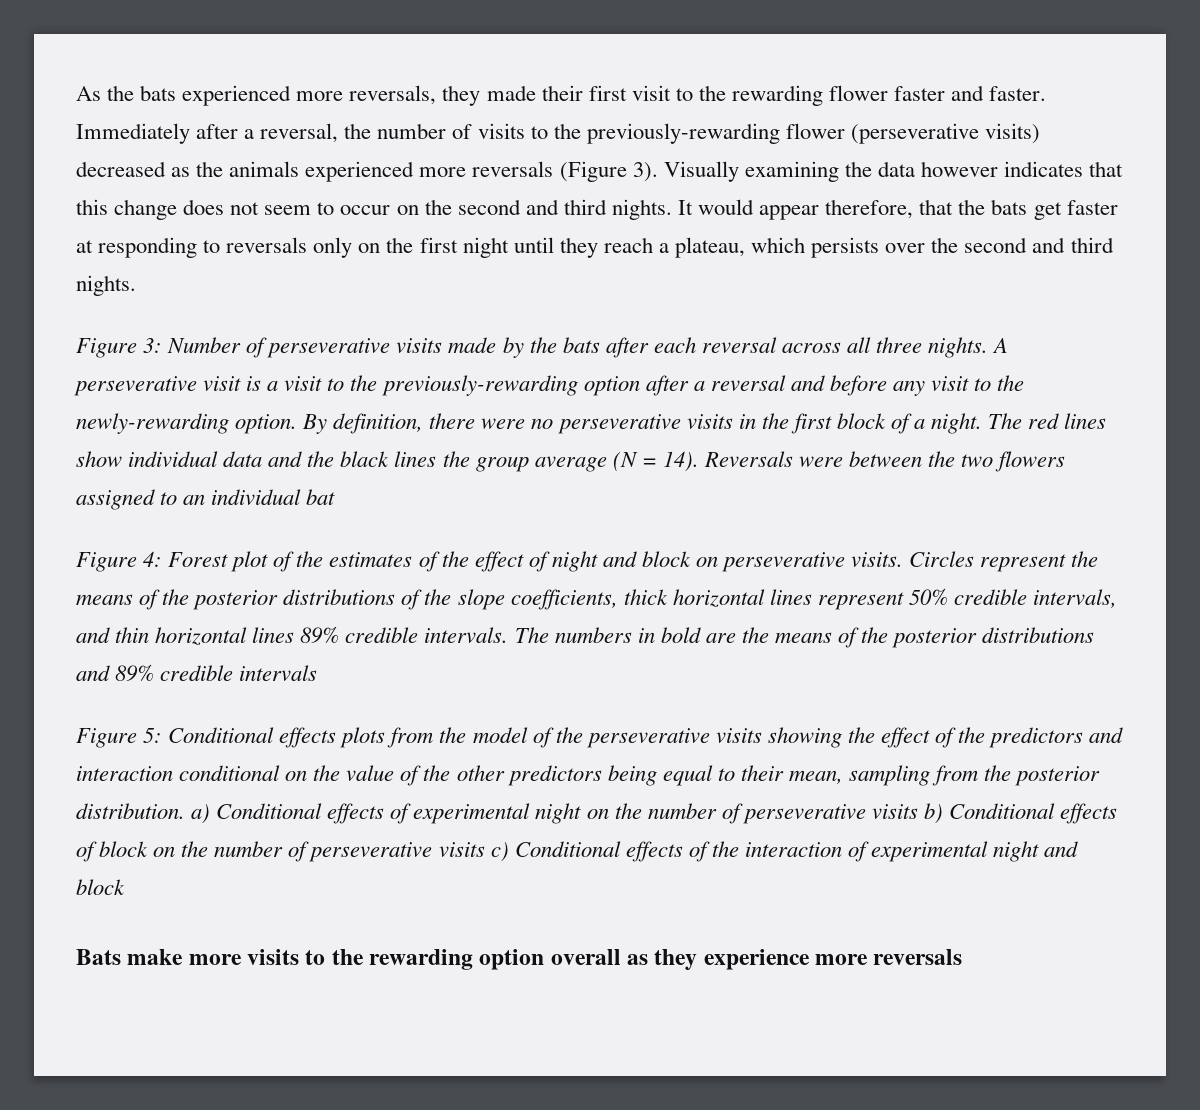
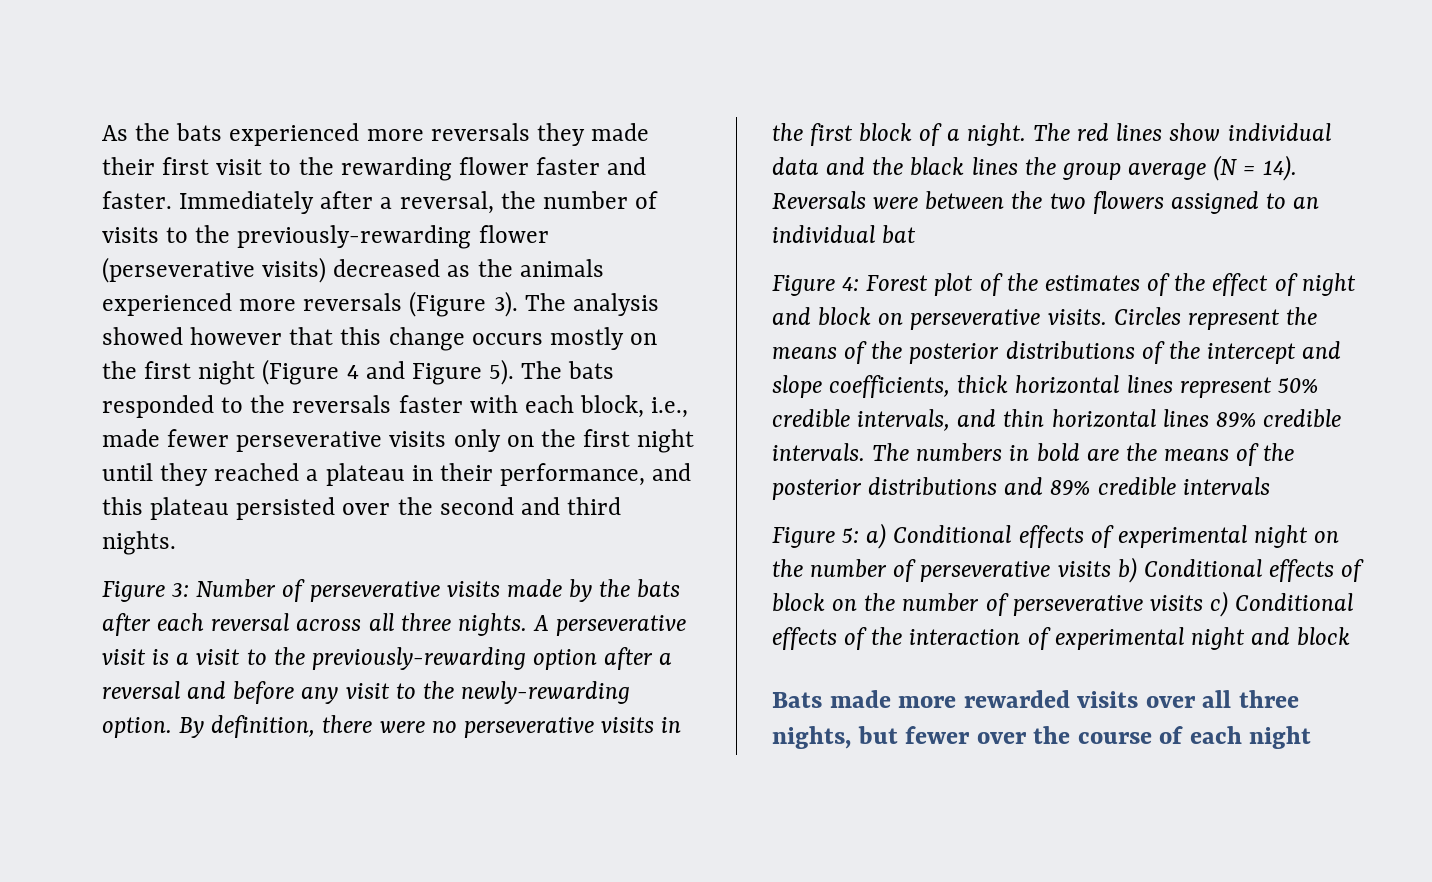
- As the bats experienced more reversals, they made their first visit to the rewarding flower faster and faster.
+ As the bats experienced more reversals they made their first visit to the rewarding flower faster and faster.
- Visually examining the data however indicates that this change does not seem to occur on the second and third nights. It would appear therefore, that the bats get faster at responding to reversals only on the first night until they reach a plateau, which persists over the second and third nights.
+ The analysis showed however that this change occurs mostly on the first night (Figure 4 and Figure 5). The bats responded to the reversals faster with each block, i.e., made fewer perseverative visits only on the first night until they reached a plateau in their performance, and this plateau persisted over the second and third nights.
- Circles represent the means of the posterior distributions of the slope coefficients, thick horizontal lines represent 50% credible intervals, and thin horizontal lines 89% credible intervals.
+ Circles represent the means of the posterior distributions of the intercept and slope coefficients, thick horizontal lines represent 50% credible intervals, and thin horizontal lines 89% credible intervals.
- Figure 5: Conditional effects plots from the model of the perseverative visits showing the effect of the predictors and interaction conditional on the value of the other predictors being equal to their mean, sampling from the posterior distribution. a) Conditional effects of experimental night on the number of perseverative visits b) Conditional effects of block on the number of perseverative visits c) Conditional effects of the interaction of experimental night and block
+ Figure 5: a) Conditional effects of experimental night on the number of perseverative visits b) Conditional effects of block on the number of perseverative visits c) Conditional effects of the interaction of experimental night and block
- Bats make more visits to the rewarding option overall as they experience more reversals
+ Bats made more rewarded visits over all three nights, but fewer over the course of each night

